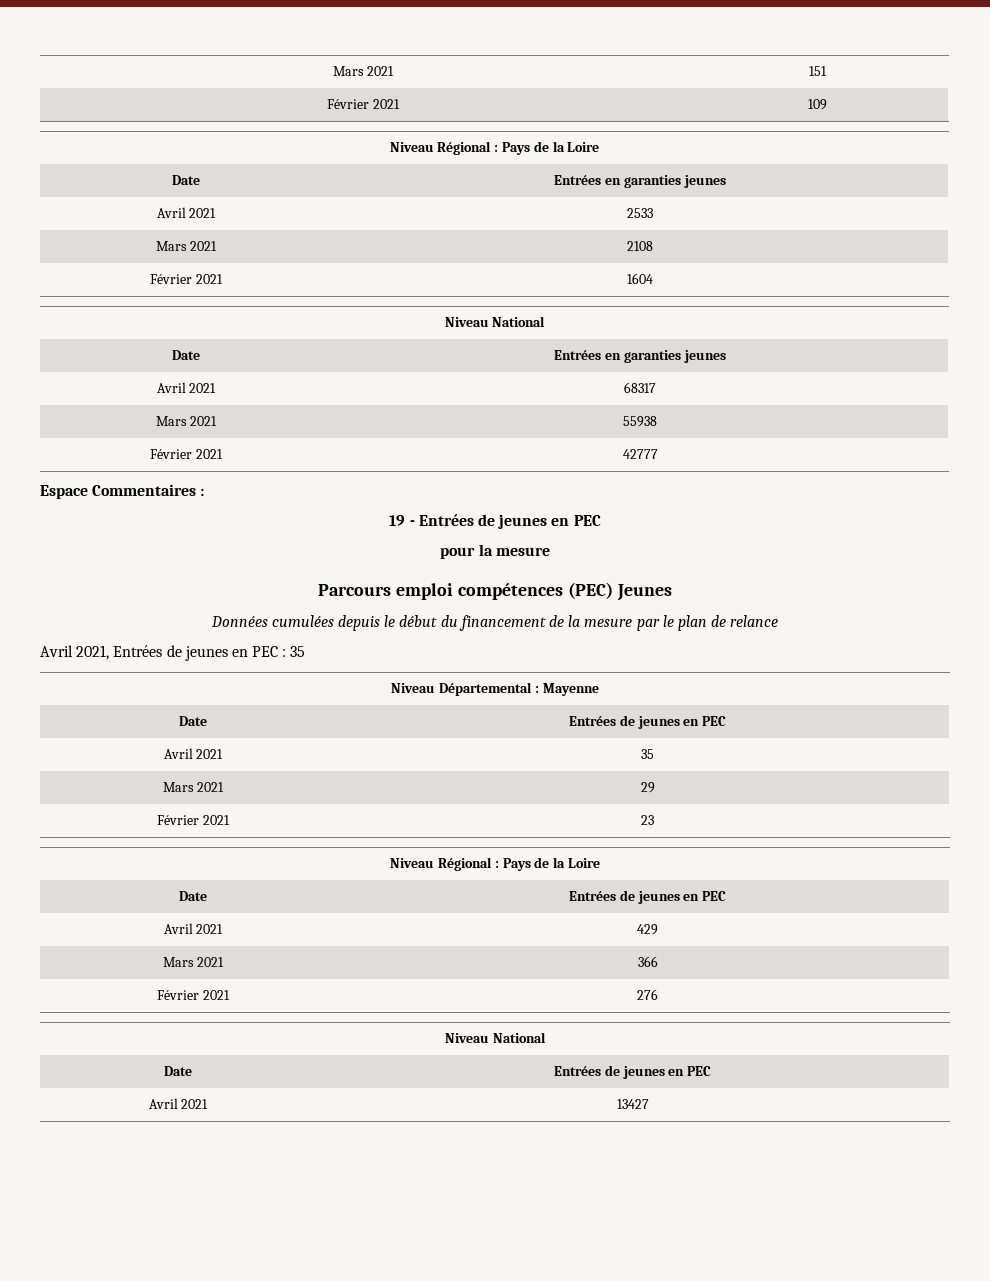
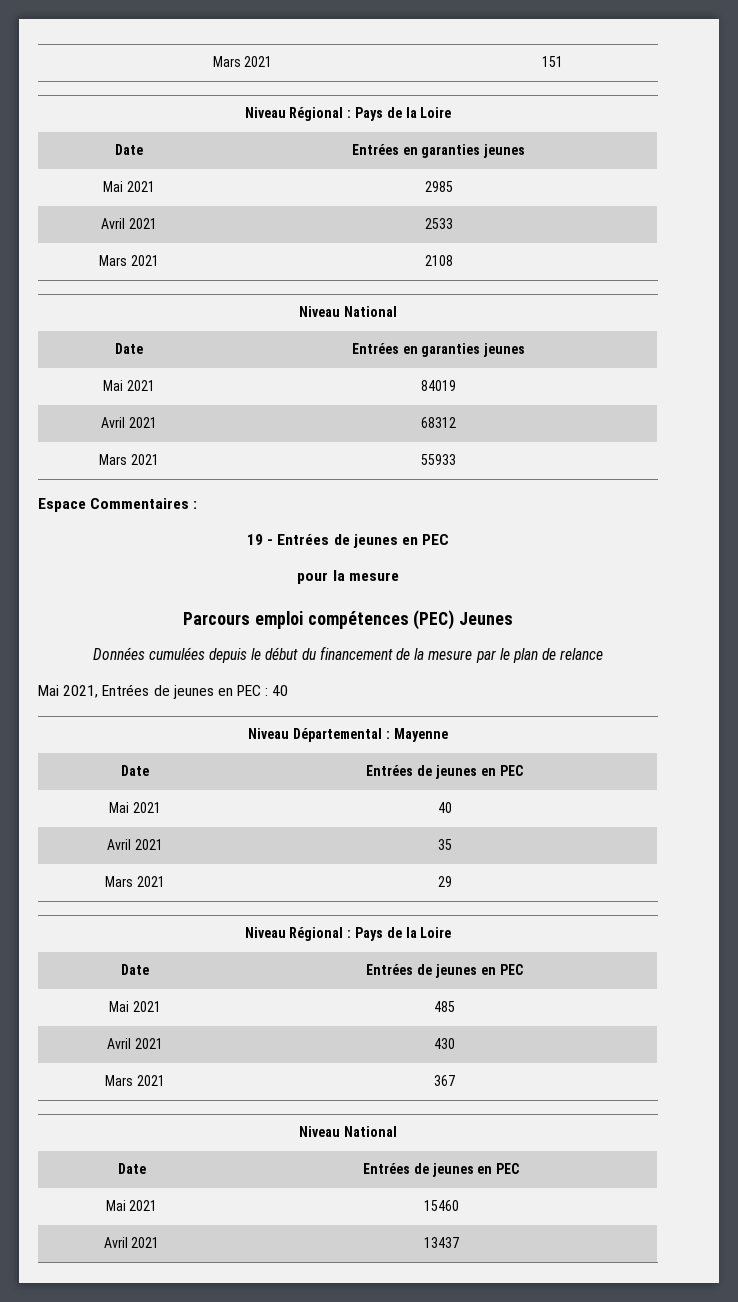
- Février 2021 | 109
+ Mai 2021 | 2985
- Février 2021 | 1604
- Avril 2021 | 68317
- Mars 2021 | 55938
- Février 2021 | 42777
+ Mai 2021 | 84019
+ Avril 2021 | 68312
+ Mars 2021 | 55933
- Avril 2021, Entrées de jeunes en PEC : 35
+ Mai 2021, Entrées de jeunes en PEC : 40
+ Mai 2021 | 40
- Février 2021 | 23
- Avril 2021 | 429
- Mars 2021 | 366
- Février 2021 | 276
+ Mai 2021 | 485
+ Avril 2021 | 430
+ Mars 2021 | 367
- Avril 2021 | 13427
+ Mai 2021 | 15460
+ Avril 2021 | 13437

